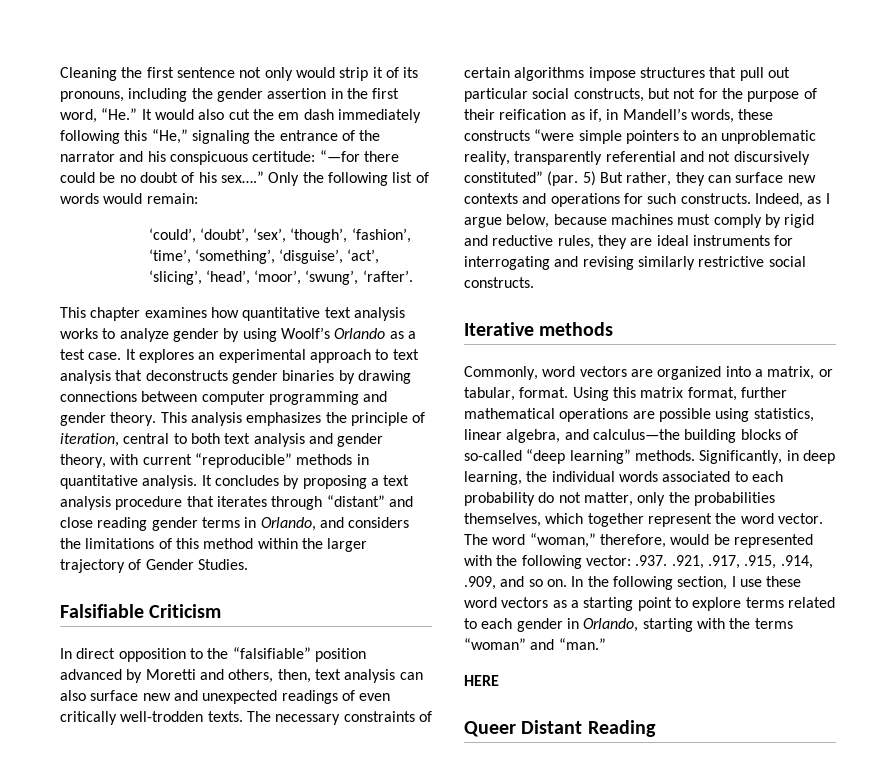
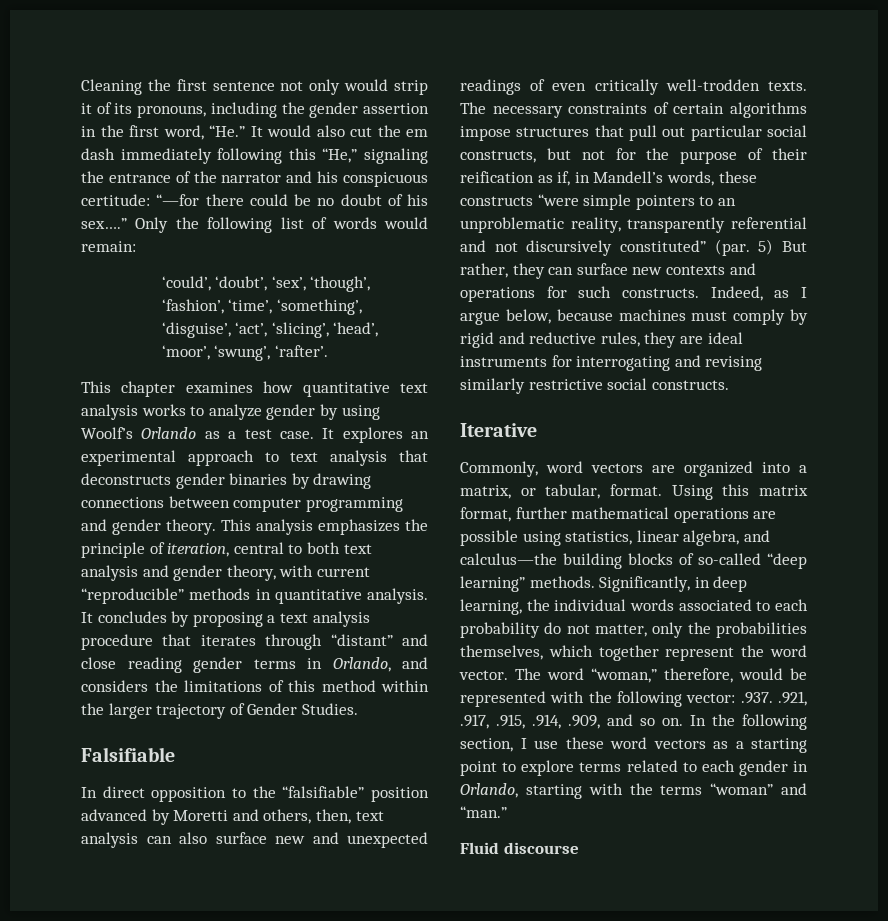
- Falsifiable Criticism
+ Falsifiable
- Iterative methods
+ Iterative
- HERE
- Queer Distant Reading
+ Fluid discourse

